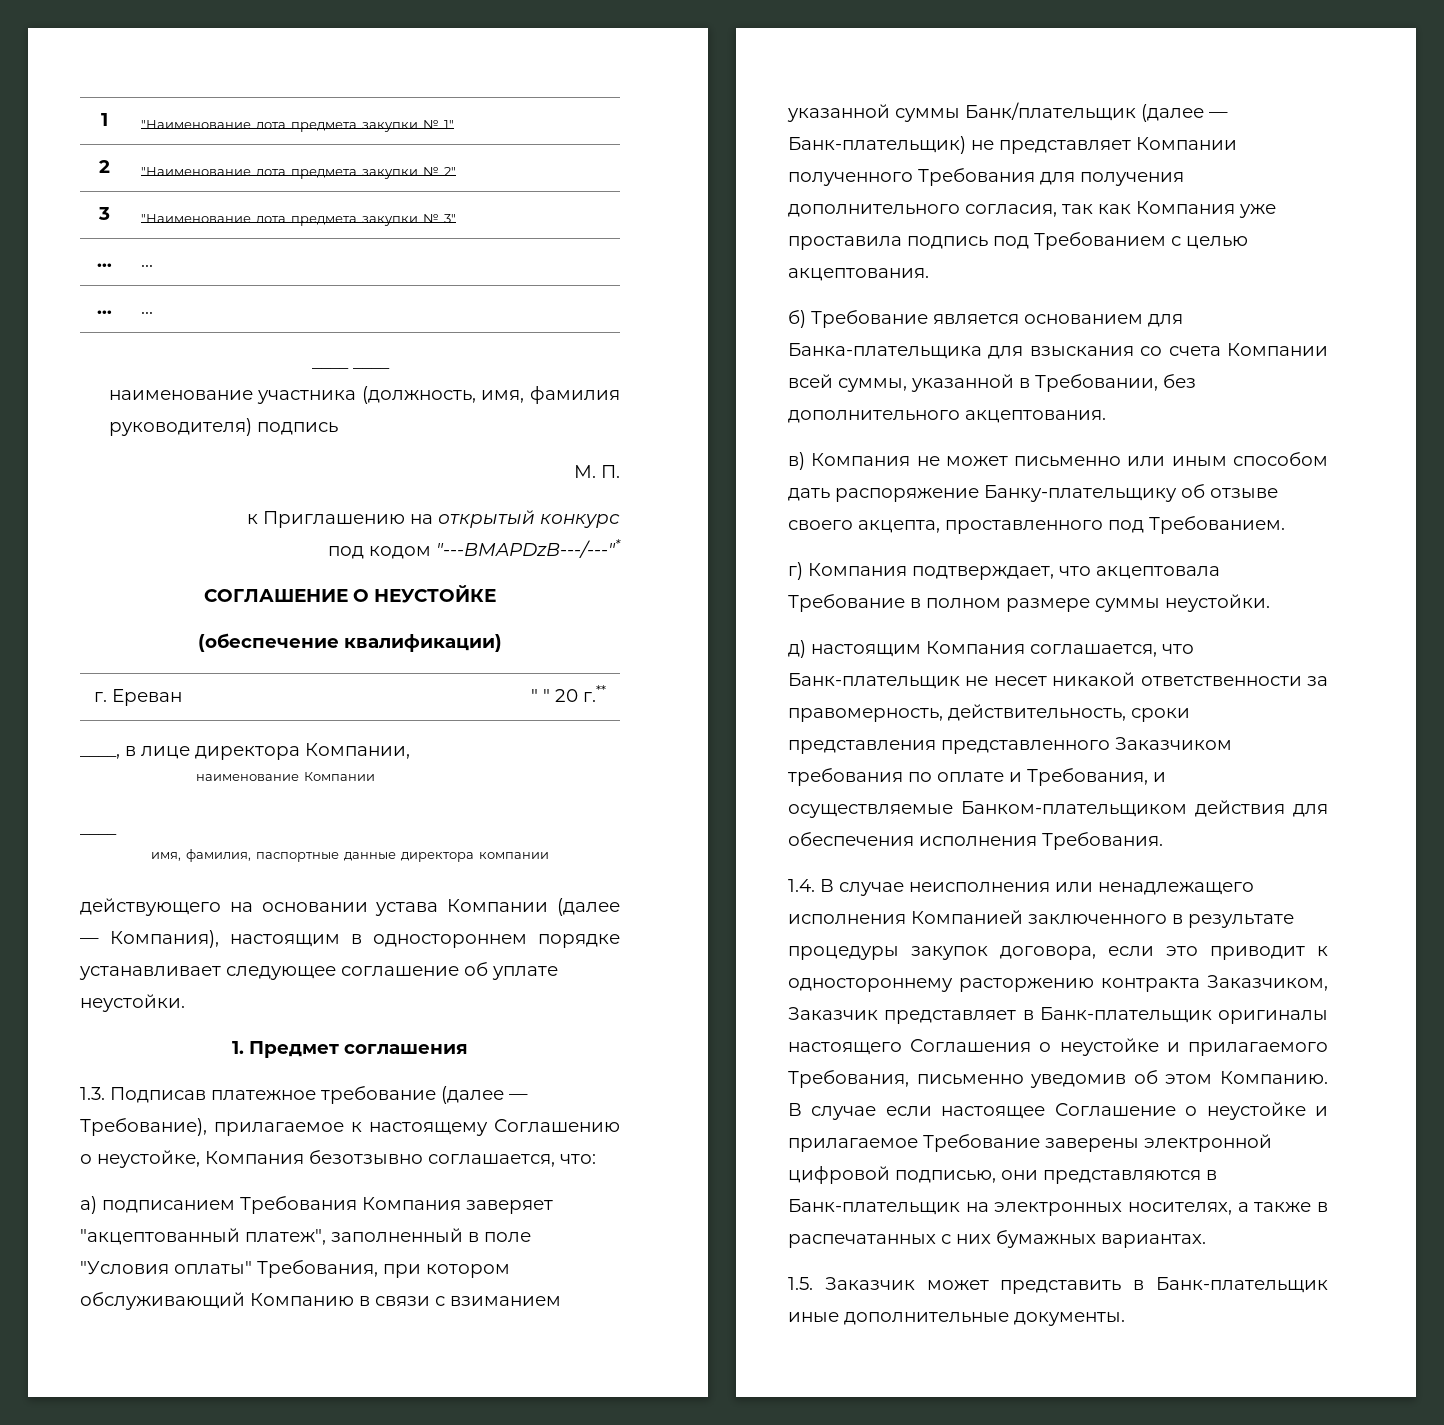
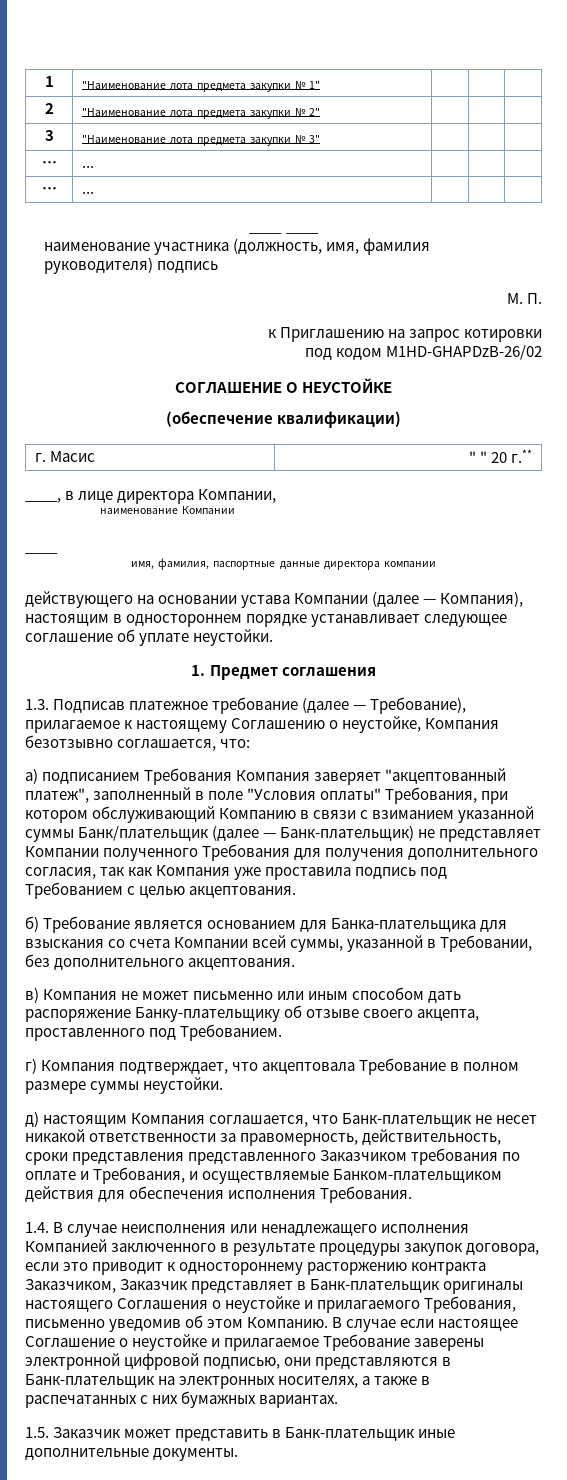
- к Приглашению на открытый конкурс
+ к Приглашению на запрос котировки
- под кодом "---BMAPDzB---/---"*
+ под кодом M1HD-GHAPDzB-26/02
- г. Ереван | " " 20 г.**
+ г. Масис | " " 20 г.**

